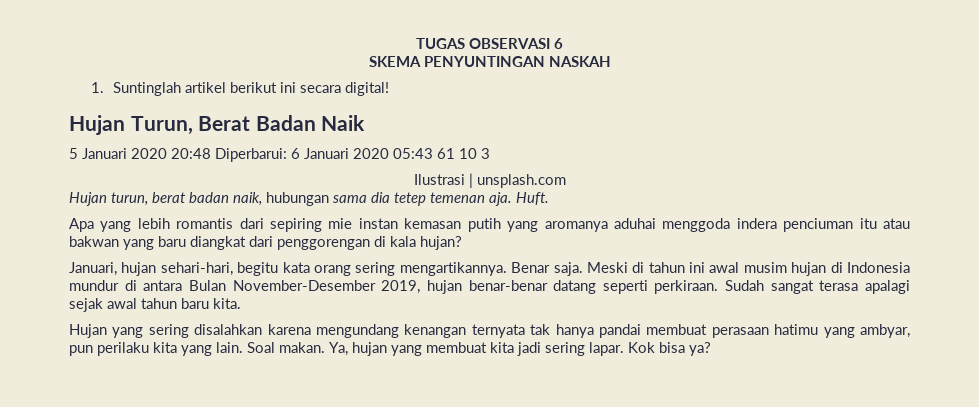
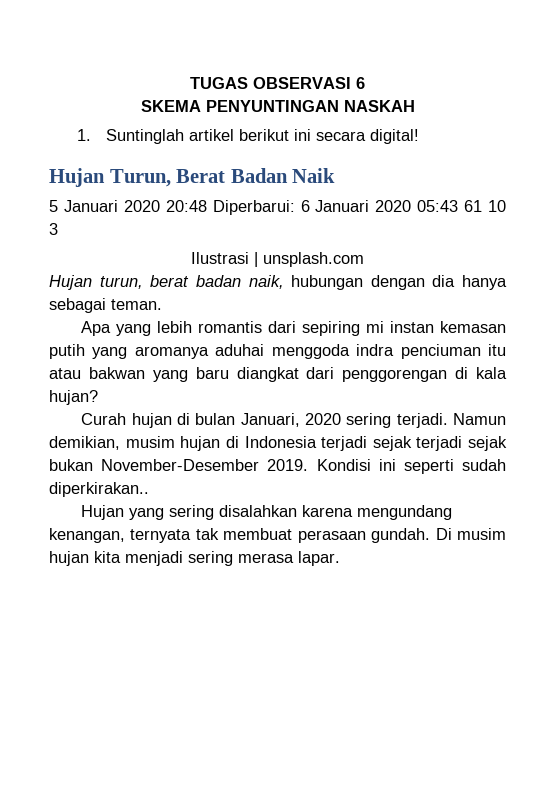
- Hujan turun, berat badan naik, hubungan sama dia tetep temenan aja. Huft.
+ Hujan turun, berat badan naik, hubungan dengan dia hanya sebagai teman.
- Apa yang lebih romantis dari sepiring mie instan kemasan putih yang aromanya aduhai menggoda indera penciuman itu atau bakwan yang baru diangkat dari penggorengan di kala hujan?
+ Apa yang lebih romantis dari sepiring mi instan kemasan putih yang aromanya aduhai menggoda indra penciuman itu atau bakwan yang baru diangkat dari penggorengan di kala hujan?
- Januari, hujan sehari-hari, begitu kata orang sering mengartikannya. Benar saja. Meski di tahun ini awal musim hujan di Indonesia mundur di antara Bulan November-Desember 2019, hujan benar-benar datang seperti perkiraan. Sudah sangat terasa apalagi sejak awal tahun baru kita.
+ Curah hujan di bulan Januari, 2020 sering terjadi. Namun demikian, musim hujan di Indonesia terjadi sejak terjadi sejak bukan November-Desember 2019. Kondisi ini seperti sudah diperkirakan..
- Hujan yang sering disalahkan karena mengundang kenangan ternyata tak hanya pandai membuat perasaan hatimu yang ambyar, pun perilaku kita yang lain. Soal makan. Ya, hujan yang membuat kita jadi sering lapar. Kok bisa ya?
+ Hujan yang sering disalahkan karena mengundang kenangan, ternyata tak membuat perasaan gundah. Di musim hujan kita menjadi sering merasa lapar.

